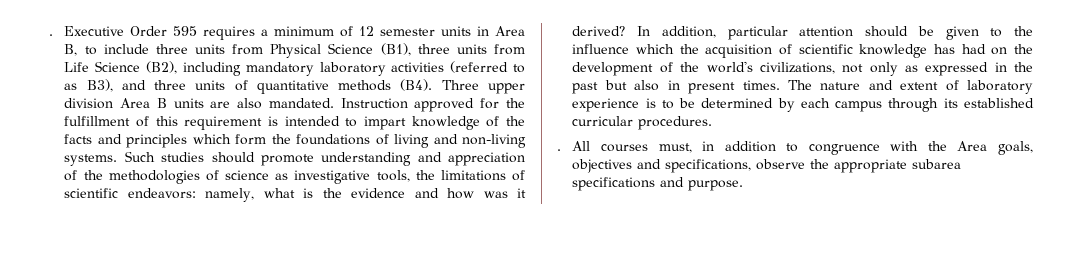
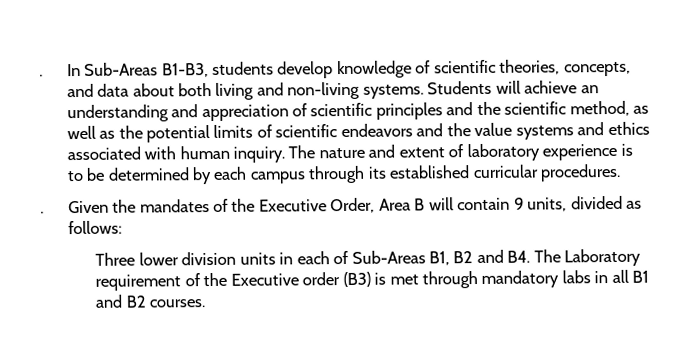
- . Executive Order 595 requires a minimum of 12 semester units in Area B, to include three units from Physical Science (B1), three units from Life Science (B2), including mandatory laboratory activities (referred to as B3), and three units of quantitative methods (B4). Three upper division Area B units are also mandated. Instruction approved for the fulfillment of this requirement is intended to impart knowledge of the facts and principles which form the foundations of living and non-living systems. Such studies should promote understanding and appreciation of the methodologies of science as investigative tools, the limitations of scientific endeavors: namely, what is the evidence and how was it derived? In addition, particular attention should be given to the influence which the acquisition of scientific knowledge has had on the development of the world's civilizations, not only as expressed in the past but also in present times.
+ . In Sub-Areas B1-B3, students develop knowledge of scientific theories, concepts, and data about both living and non-living systems. Students will achieve an understanding and appreciation of scientific principles and the scientific method, as well as the potential limits of scientific endeavors and the value systems and ethics associated with human inquiry.
- All courses must, in addition to congruence with the Area goals, objectives and specifications, observe the appropriate subarea specifications and purpose.
+ Given the mandates of the Executive Order, Area B will contain 9 units, divided as follows:
+ Three lower division units in each of Sub-Areas B1, B2 and B4. The Laboratory requirement of the Executive order (B3) is met through mandatory labs in all B1 and B2 courses.

